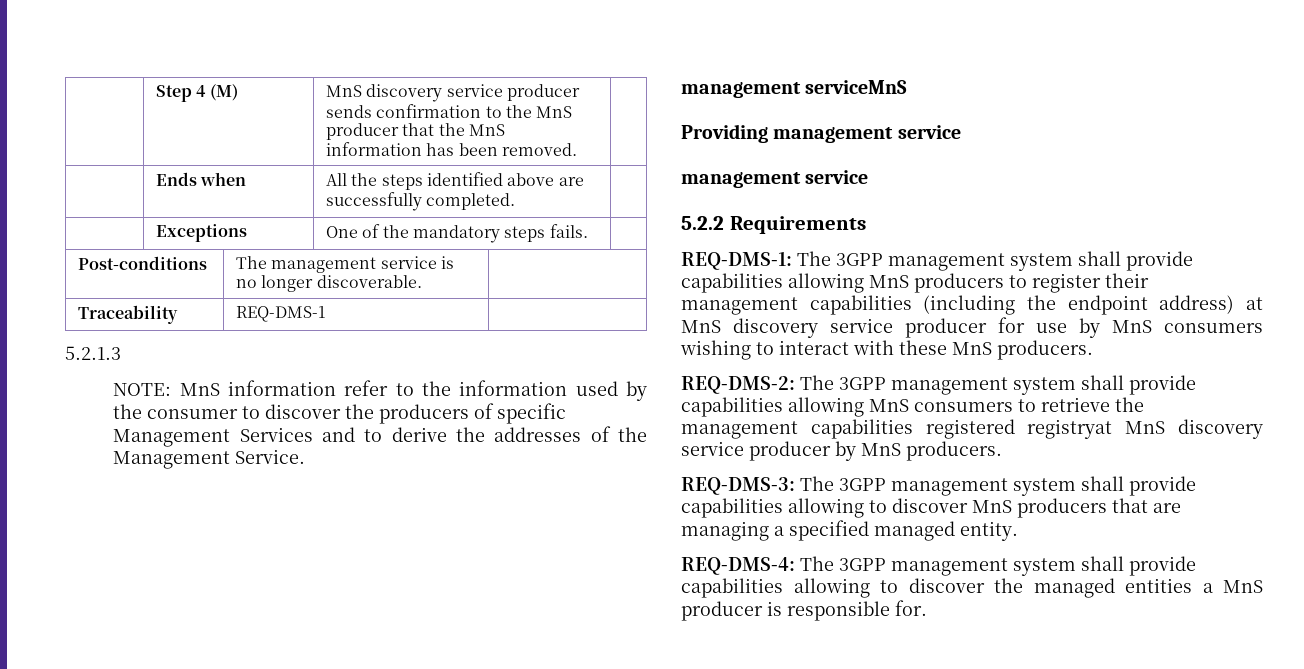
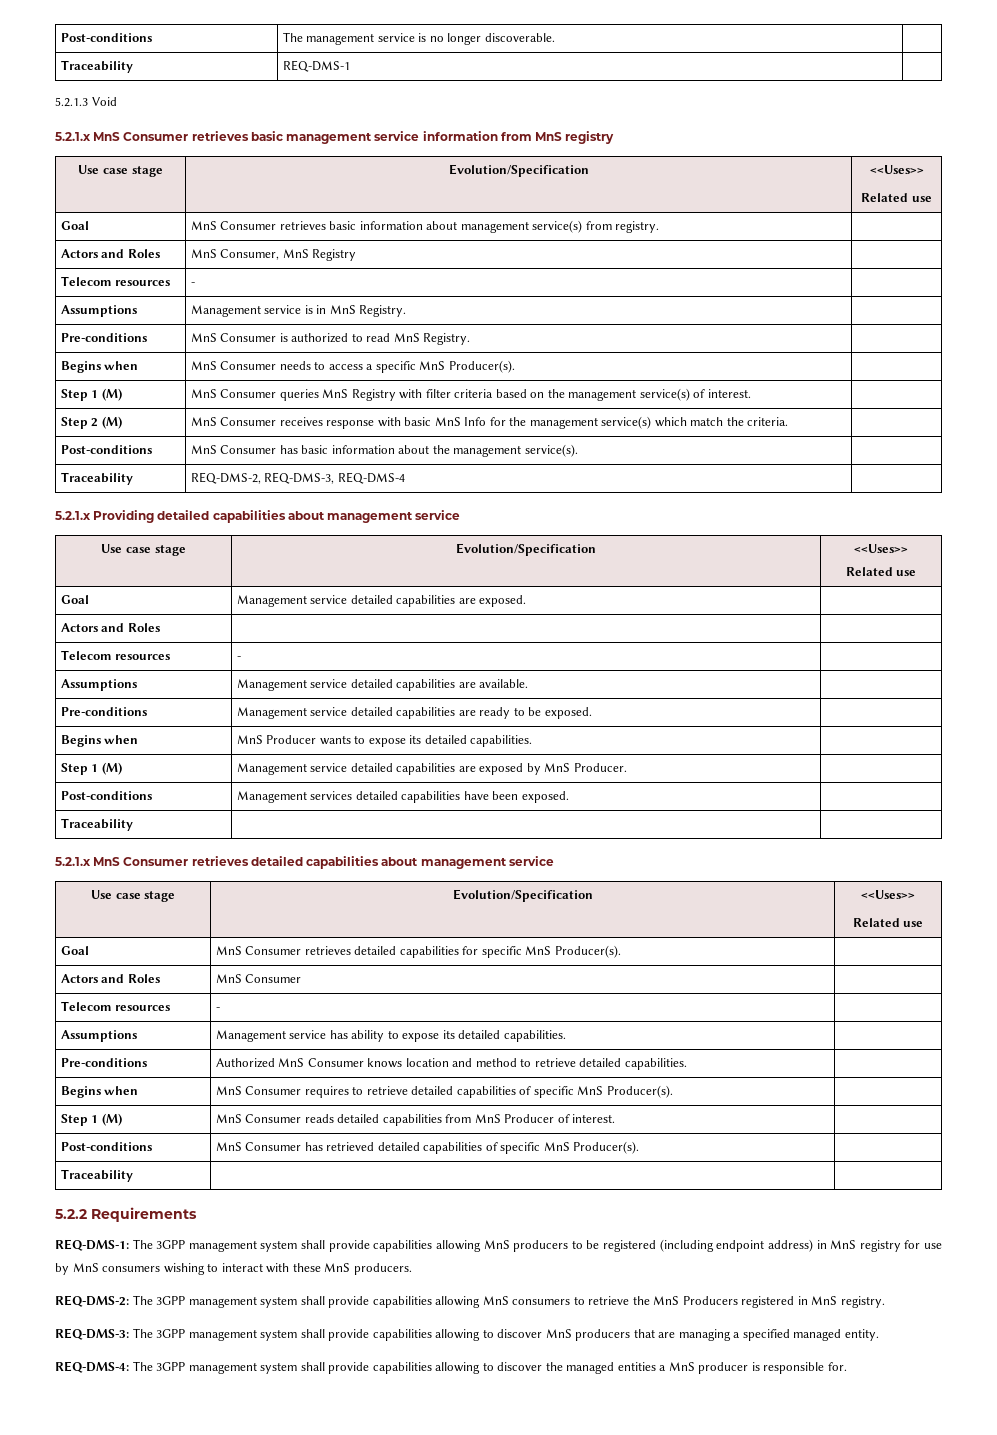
- | Step 4 (M) | MnS discovery service producer sends confirmation to the MnS producer that the MnS information has been removed. |
- | Ends when | All the steps identified above are successfully completed. |
- | Exceptions | One of the mandatory steps fails. |
- 5.2.1.3
- NOTE: MnS information refer to the information used by the consumer to discover the producers of specific Management Services and to derive the addresses of the Management Service.
- management serviceMnS
- Providing management service
- management service
+ 5.2.1.3 Void
+ 5.2.1.x MnS Consumer retrieves basic management service information from MnS registry
+ Use case stage | Evolution/Specification | <<Uses>>
+ Related use
+ Goal | MnS Consumer retrieves basic information about management service(s) from registry. |
+ Actors and Roles | MnS Consumer, MnS Registry |
+ Telecom resources | - |
+ Assumptions | Management service is in MnS Registry. |
+ Pre-conditions | MnS Consumer is authorized to read MnS Registry. |
+ Begins when | MnS Consumer needs to access a specific MnS Producer(s). |
+ Step 1 (M) | MnS Consumer queries MnS Registry with filter criteria based on the management service(s) of interest. |
+ Step 2 (M) | MnS Consumer receives response with basic MnS Info for the management service(s) which match the criteria. |
+ Post-conditions | MnS Consumer has basic information about the management service(s). |
+ Traceability | REQ-DMS-2, REQ-DMS-3, REQ-DMS-4 |
+ 5.2.1.x Providing detailed capabilities about management service
+ Use case stage | Evolution/Specification | <<Uses>>
+ Related use
+ Goal | Management service detailed capabilities are exposed. |
+ Actors and Roles | |
+ Telecom resources | - |
+ Assumptions | Management service detailed capabilities are available. |
+ Pre-conditions | Management service detailed capabilities are ready to be exposed. |
+ Begins when | MnS Producer wants to expose its detailed capabilities. |
+ Step 1 (M) | Management service detailed capabilities are exposed by MnS Producer. |
+ Post-conditions | Management services detailed capabilities have been exposed. |
+ Traceability | |
+ 5.2.1.x MnS Consumer retrieves detailed capabilities about management service
+ Use case stage | Evolution/Specification | <<Uses>>
+ Related use
+ Goal | MnS Consumer retrieves detailed capabilities for specific MnS Producer(s). |
+ Actors and Roles | MnS Consumer |
+ Telecom resources | - |
+ Assumptions | Management service has ability to expose its detailed capabilities. |
+ Pre-conditions | Authorized MnS Consumer knows location and method to retrieve detailed capabilities. |
+ Begins when | MnS Consumer requires to retrieve detailed capabilities of specific MnS Producer(s). |
+ Step 1 (M) | MnS Consumer reads detailed capabilities from MnS Producer of interest. |
+ Post-conditions | MnS Consumer has retrieved detailed capabilities of specific MnS Producer(s). |
+ Traceability | |
- REQ-DMS-1: The 3GPP management system shall provide capabilities allowing MnS producers to register their management capabilities (including the endpoint address) at MnS discovery service producer for use by MnS consumers wishing to interact with these MnS producers.
+ REQ-DMS-1: The 3GPP management system shall provide capabilities allowing MnS producers to be registered (including endpoint address) in MnS registry for use by MnS consumers wishing to interact with these MnS producers.
- REQ-DMS-2: The 3GPP management system shall provide capabilities allowing MnS consumers to retrieve the management capabilities registered registryat MnS discovery service producer by MnS producers.
+ REQ-DMS-2: The 3GPP management system shall provide capabilities allowing MnS consumers to retrieve the MnS Producers registered in MnS registry.

